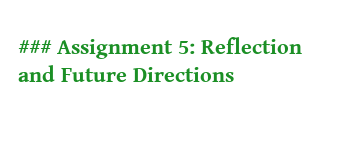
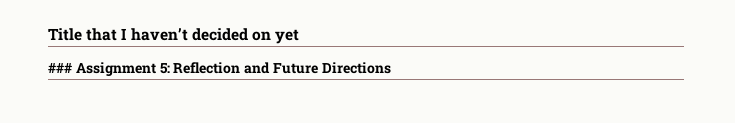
+ Title that I haven’t decided on yet

